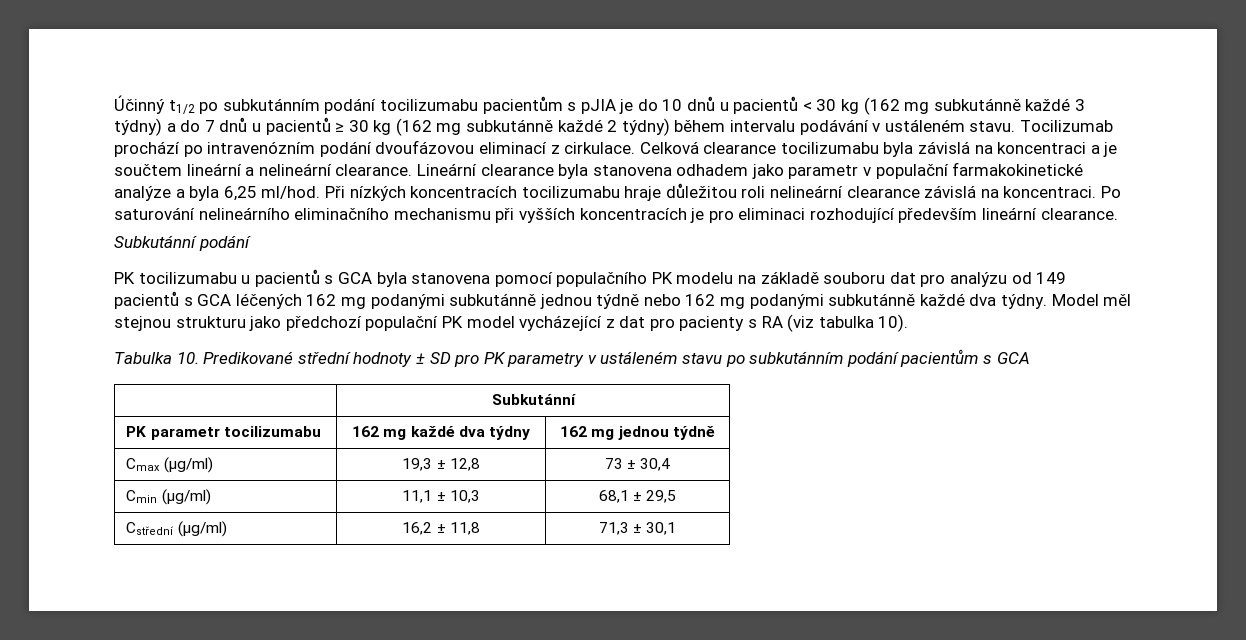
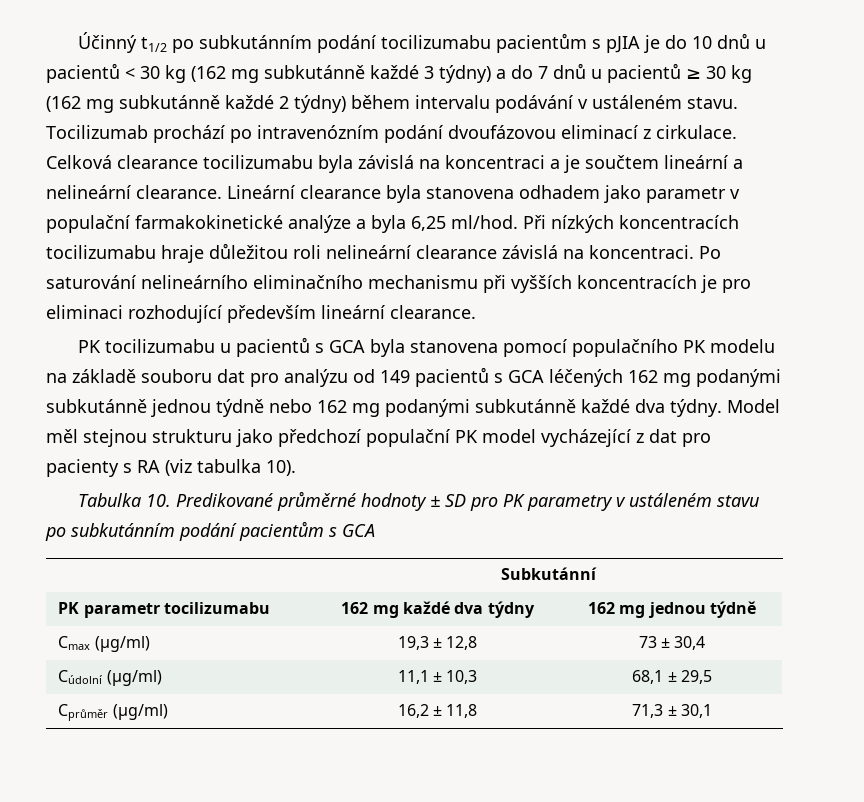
- Subkutánní podání
- Tabulka 10. Predikované střední hodnoty ± SD pro PK parametry v ustáleném stavu po subkutánním podání pacientům s GCA
+ Tabulka 10. Predikované průměrné hodnoty ± SD pro PK parametry v ustáleném stavu po subkutánním podání pacientům s GCA
- Cmin (µg/ml) | 11,1 ± 10,3 | 68,1 ± 29,5
+ Cúdolní (µg/ml) | 11,1 ± 10,3 | 68,1 ± 29,5
- Cstřední (µg/ml) | 16,2 ± 11,8 | 71,3 ± 30,1
+ Cprůměr (µg/ml) | 16,2 ± 11,8 | 71,3 ± 30,1

